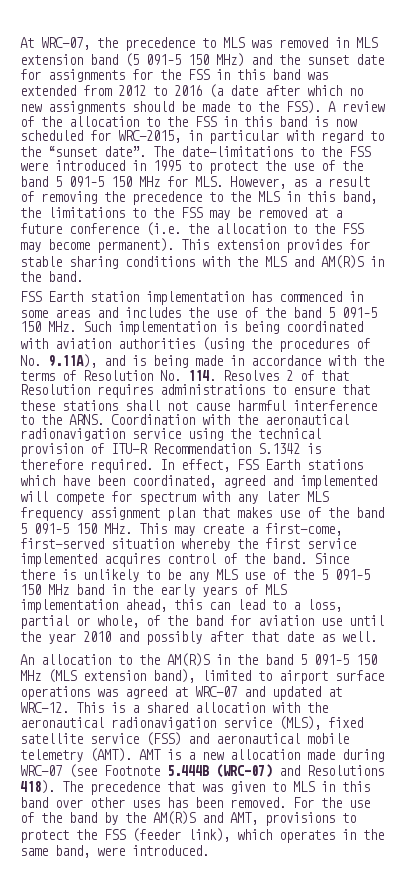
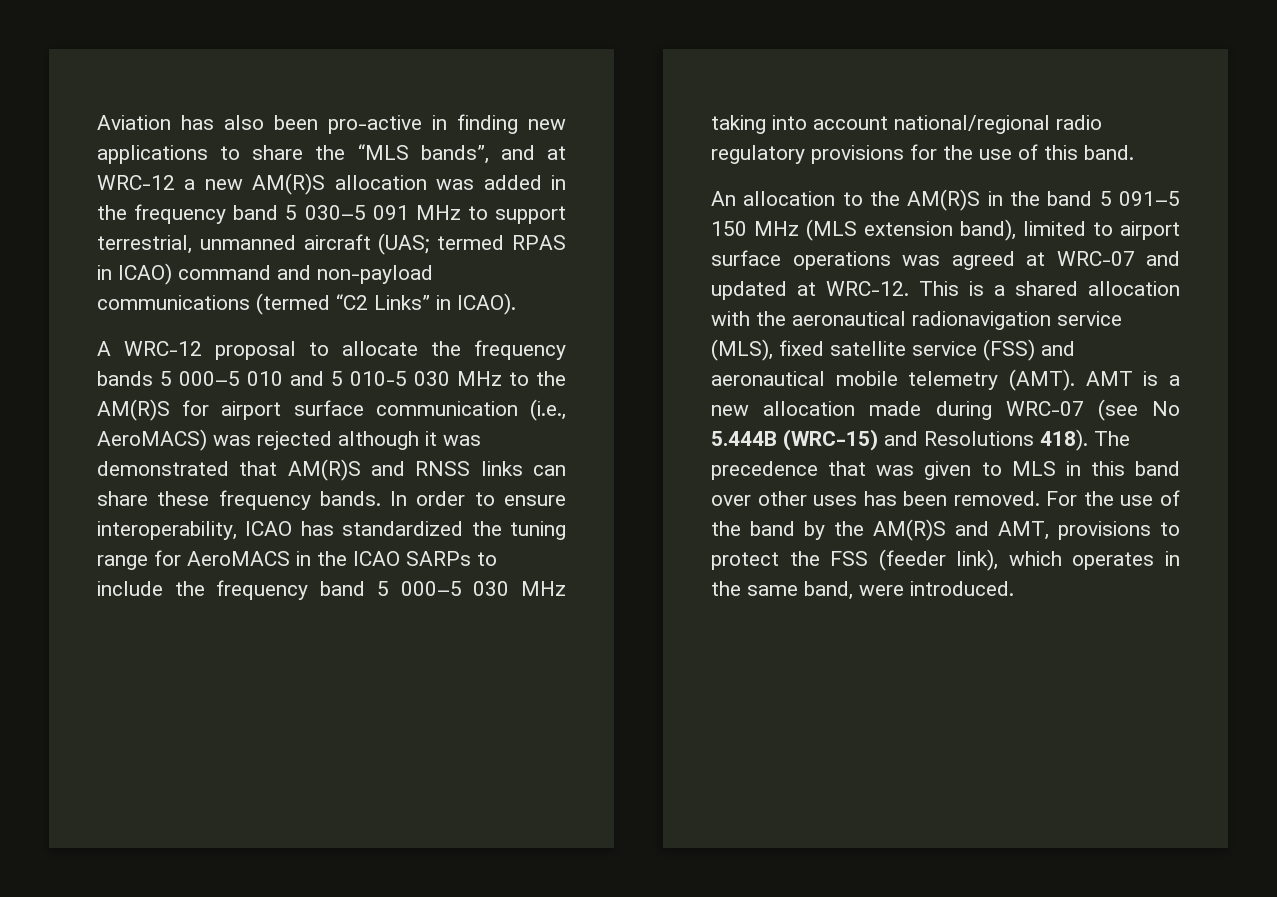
- At WRC-07, the precedence to MLS was removed in MLS extension band (5 091–5 150 MHz) and the sunset date for assignments for the FSS in this band was extended from 2012 to 2016 (a date after which no new assignments should be made to the FSS). A review of the allocation to the FSS in this band is now scheduled for WRC-2015, in particular with regard to the “sunset date”. The date-limitations to the FSS were introduced in 1995 to protect the use of the band 5 091–5 150 MHz for MLS. However, as a result of removing the precedence to the MLS in this band, the limitations to the FSS may be removed at a future conference (i.e. the allocation to the FSS may become permanent). This extension provides for stable sharing conditions with the MLS and AM(R)S in the band.
- FSS Earth station implementation has commenced in some areas and includes the use of the band 5 091–5 150 MHz. Such implementation is being coordinated with aviation authorities (using the procedures of No. 9.11A), and is being made in accordance with the terms of Resolution No. 114. Resolves 2 of that Resolution requires administrations to ensure that these stations shall not cause harmful interference to the ARNS. Coordination with the aeronautical radionavigation service using the technical provision of ITU-R Recommendation S.1342 is therefore required. In effect, FSS Earth stations which have been coordinated, agreed and implemented will compete for spectrum with any later MLS frequency assignment plan that makes use of the band 5 091–5 150 MHz. This may create a first-come, first-served situation whereby the first service implemented acquires control of the band. Since there is unlikely to be any MLS use of the 5 091–5 150 MHz band in the early years of MLS implementation ahead, this can lead to a loss, partial or whole, of the band for aviation use until the year 2010 and possibly after that date as well.
+ Aviation has also been pro-active in finding new applications to share the “MLS bands”, and at WRC-12 a new AM(R)S allocation was added in the frequency band 5 030–5 091 MHz to support terrestrial, unmanned aircraft (UAS; termed RPAS in ICAO) command and non-payload communications (termed “C2 Links” in ICAO).
+ A WRC-12 proposal to allocate the frequency bands 5 000–5 010 and 5 010-5 030 MHz to the AM(R)S for airport surface communication (i.e., AeroMACS) was rejected although it was demonstrated that AM(R)S and RNSS links can share these frequency bands. In order to ensure interoperability, ICAO has standardized the tuning range for AeroMACS in the ICAO SARPs to include the frequency band 5 000–5 030 MHz taking into account national/regional radio regulatory provisions for the use of this band.
- AMT is a new allocation made during WRC-07 (see Footnote 5.444B (WRC-07) and Resolutions 418).
+ AMT is a new allocation made during WRC-07 (see No 5.444B (WRC-15) and Resolutions 418).

